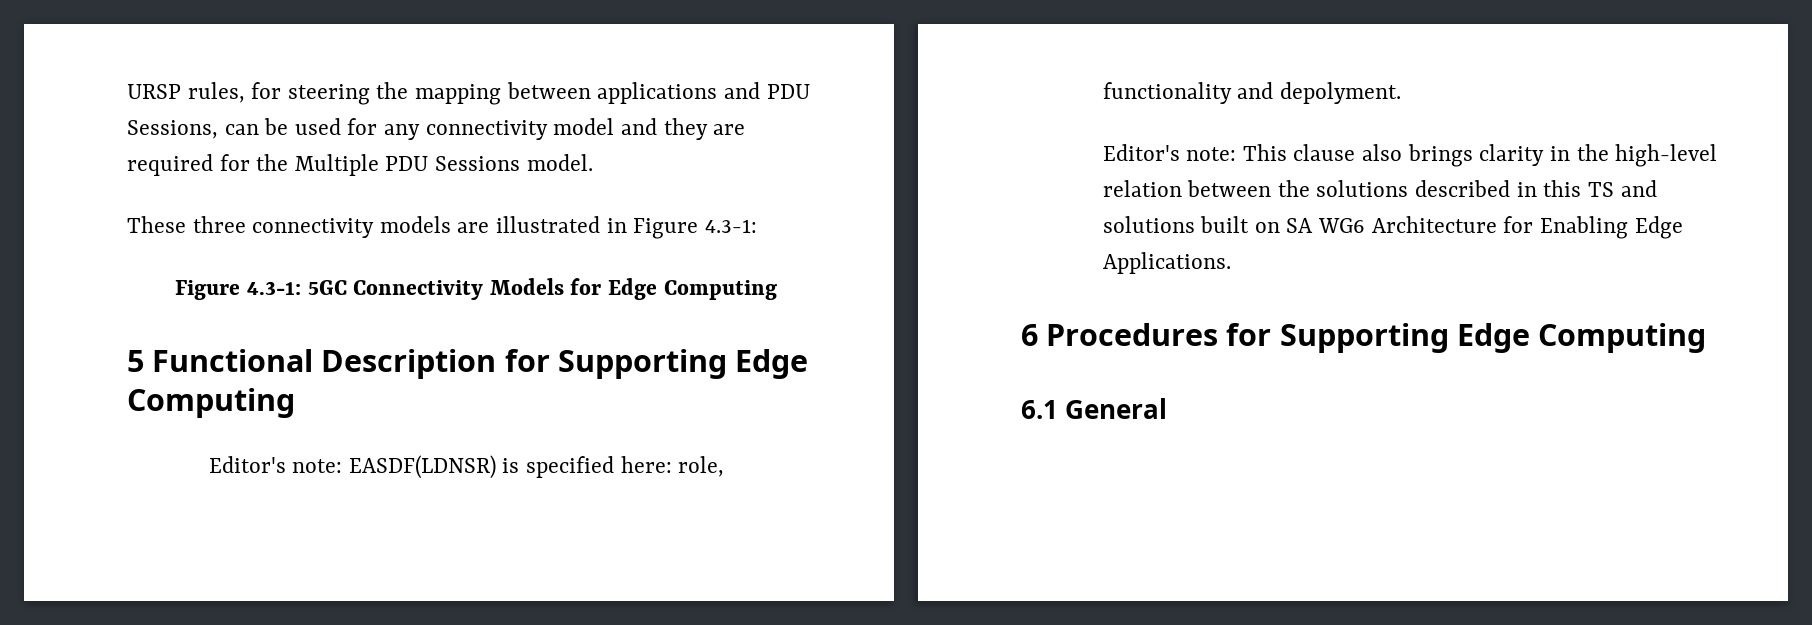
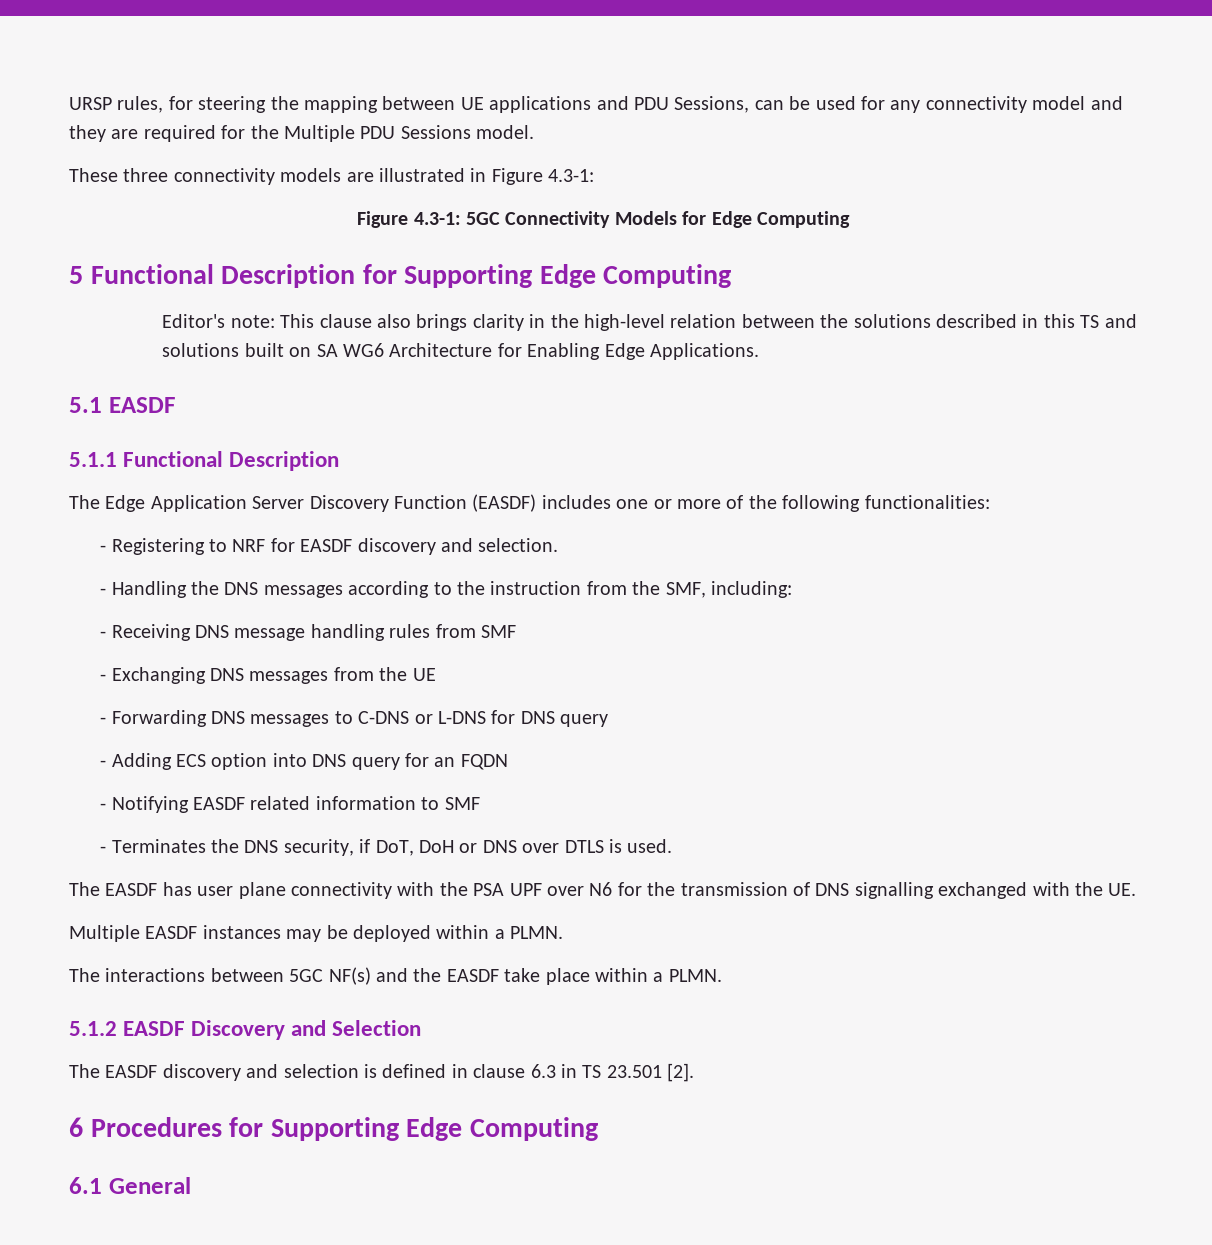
- URSP rules, for steering the mapping between applications and PDU Sessions, can be used for any connectivity model and they are required for the Multiple PDU Sessions model.
+ URSP rules, for steering the mapping between UE applications and PDU Sessions, can be used for any connectivity model and they are required for the Multiple PDU Sessions model.
- Editor's note: EASDF(LDNSR) is specified here: role, functionality and depolyment.
+ 5.1 EASDF
+ 5.1.1 Functional Description
+ The Edge Application Server Discovery Function (EASDF) includes one or more of the following functionalities:
+ - Registering to NRF for EASDF discovery and selection.
+ - Handling the DNS messages according to the instruction from the SMF, including:
+ - Receiving DNS message handling rules from SMF
+ - Exchanging DNS messages from the UE
+ - Forwarding DNS messages to C-DNS or L-DNS for DNS query
+ - Adding ECS option into DNS query for an FQDN
+ - Notifying EASDF related information to SMF
+ - Terminates the DNS security, if DoT, DoH or DNS over DTLS is used.
+ The EASDF has user plane connectivity with the PSA UPF over N6 for the transmission of DNS signalling exchanged with the UE.
+ Multiple EASDF instances may be deployed within a PLMN.
+ The interactions between 5GC NF(s) and the EASDF take place within a PLMN.
+ 5.1.2 EASDF Discovery and Selection
+ The EASDF discovery and selection is defined in clause 6.3 in TS 23.501 [2].

